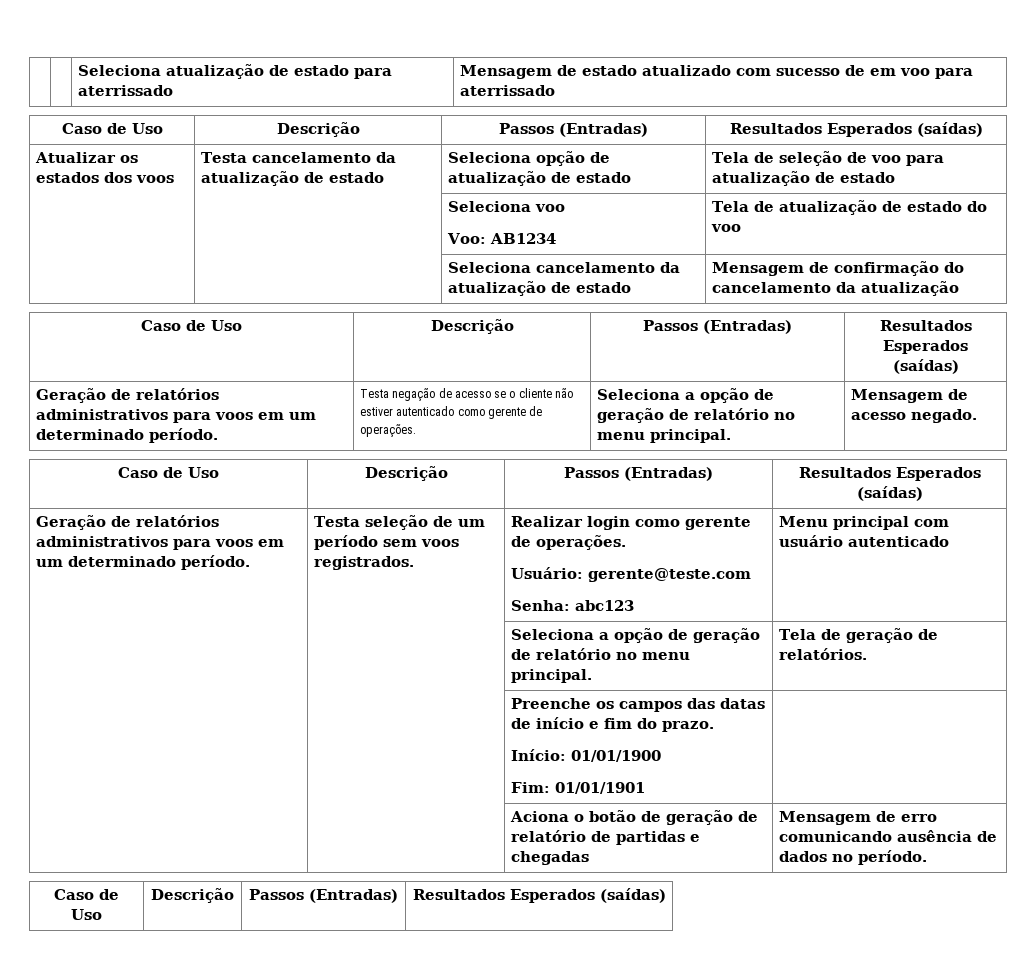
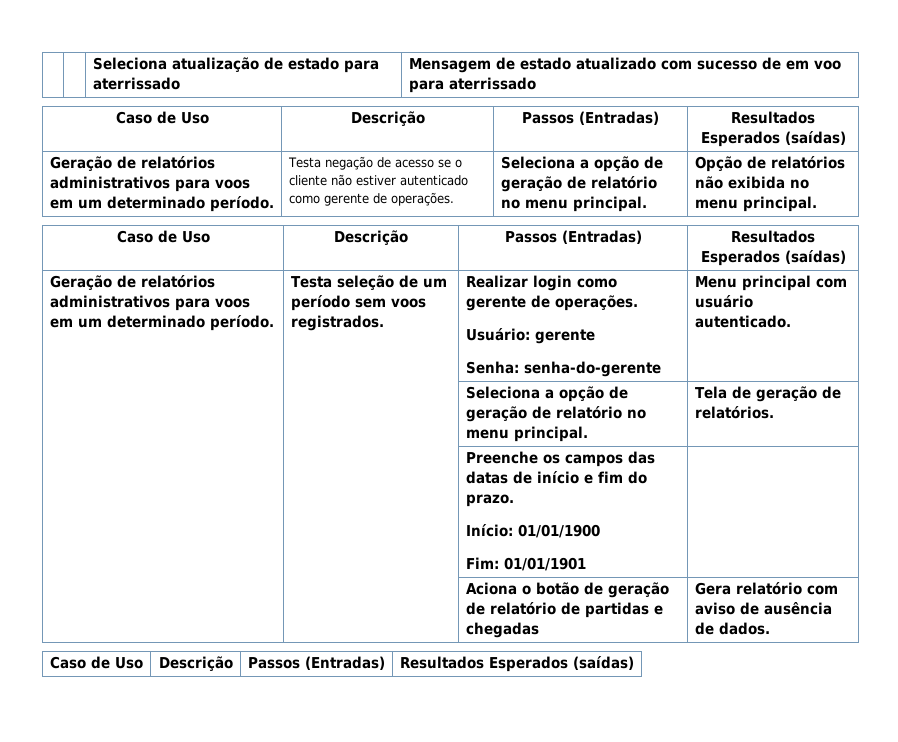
- Atualizar os estados dos voos | Testa cancelamento da atualização de estado | Seleciona opção de atualização de estado | Tela de seleção de voo para atualização de estado
- | | Seleciona voo
- Voo: AB1234 | Tela de atualização de estado do voo
- | | Seleciona cancelamento da atualização de estado | Mensagem de confirmação do cancelamento da atualização
- Caso de Uso | Descrição | Passos (Entradas) | Resultados Esperados (saídas)
- Mensagem de acesso negado.
+ Opção de relatórios não exibida no menu principal.
  Geração de relatórios administrativos para voos em um determinado período. | Testa seleção de um período sem voos registrados. | Realizar login como gerente de operações.
- Usuário: gerente@teste.com
- Senha: abc123 | Menu principal com usuário autenticado
+ Usuário: gerente
+ Senha: senha-do-gerente | Menu principal com usuário autenticado.
- | | Aciona o botão de geração de relatório de partidas e chegadas | Mensagem de erro comunicando ausência de dados no período.
+ | | Aciona o botão de geração de relatório de partidas e chegadas | Gera relatório com aviso de ausência de dados.

